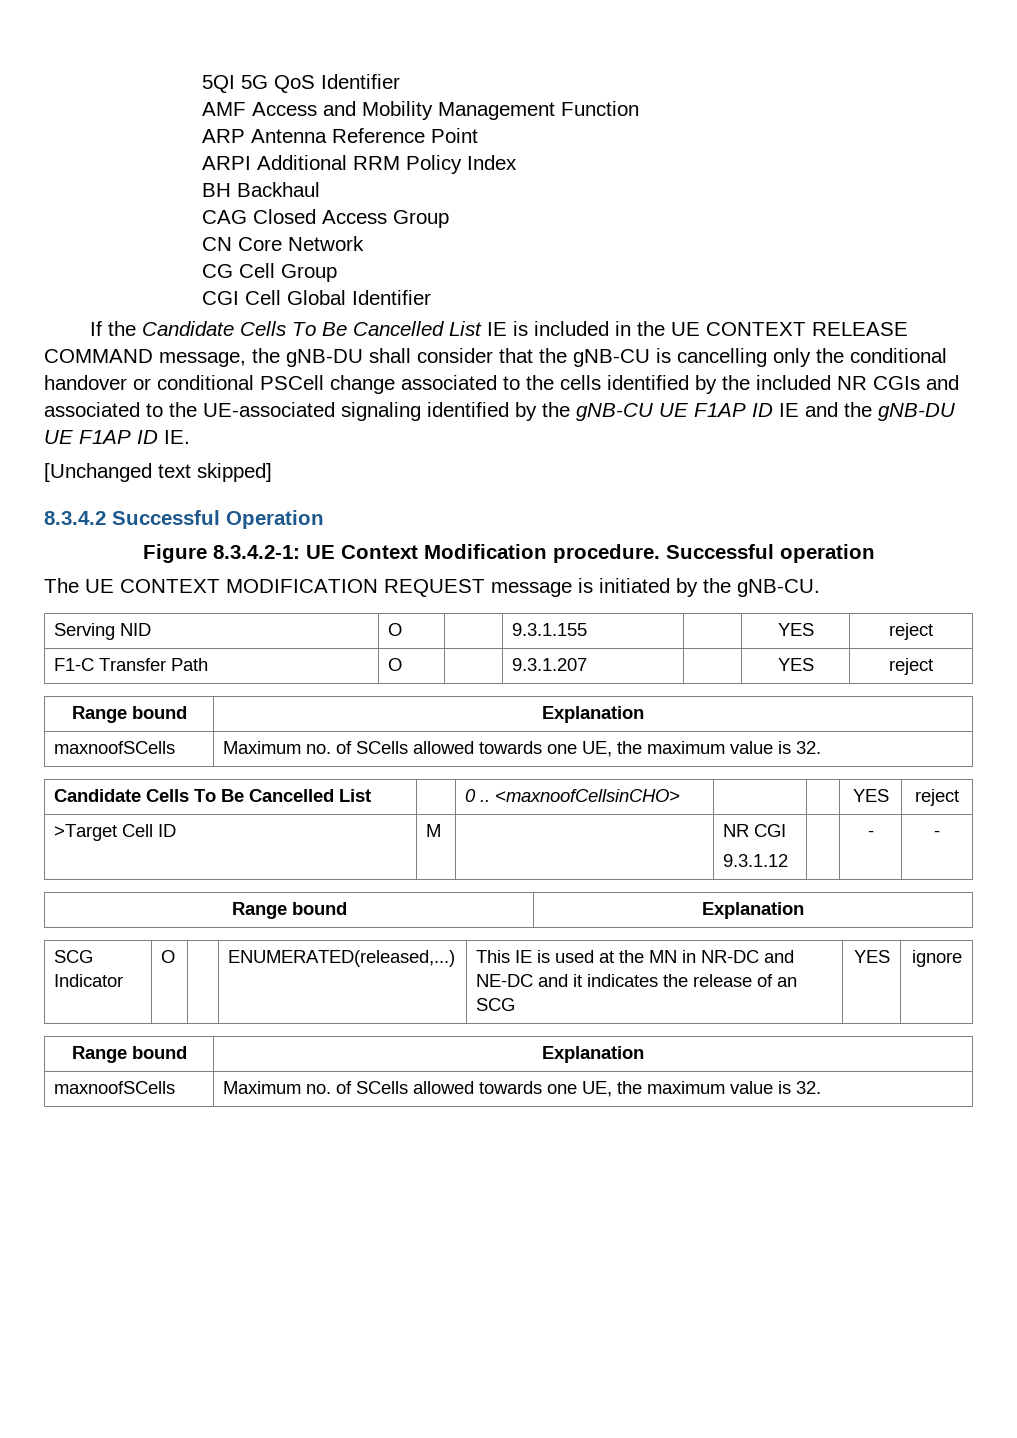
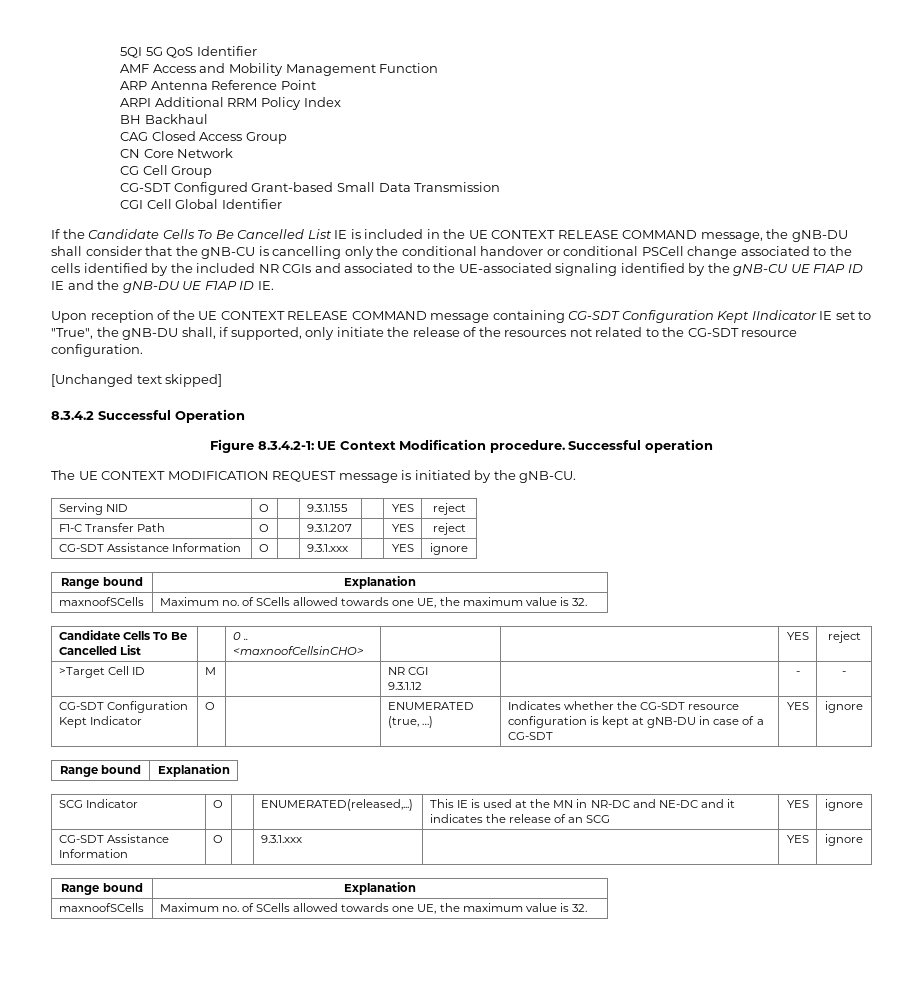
+ CG-SDT Configured Grant-based Small Data Transmission
+ Upon reception of the UE CONTEXT RELEASE COMMAND message containing CG-SDT Configuration Kept IIndicator IE set to "True", the gNB-DU shall, if supported, only initiate the release of the resources not related to the CG-SDT resource configuration.
  F1-C Transfer Path | O | | 9.3.1.207 | | YES | reject
+ CG-SDT Assistance Information | O | | 9.3.1.xxx | | YES | ignore
+ CG-SDT Configuration Kept Indicator | O | | ENUMERATED (true, …) | Indicates whether the CG-SDT resource configuration is kept at gNB-DU in case of a CG-SDT | YES | ignore
  SCG Indicator | O | | ENUMERATED(released,...) | This IE is used at the MN in NR-DC and NE-DC and it indicates the release of an SCG | YES | ignore
+ CG-SDT Assistance Information | O | | 9.3.1.xxx | | YES | ignore

